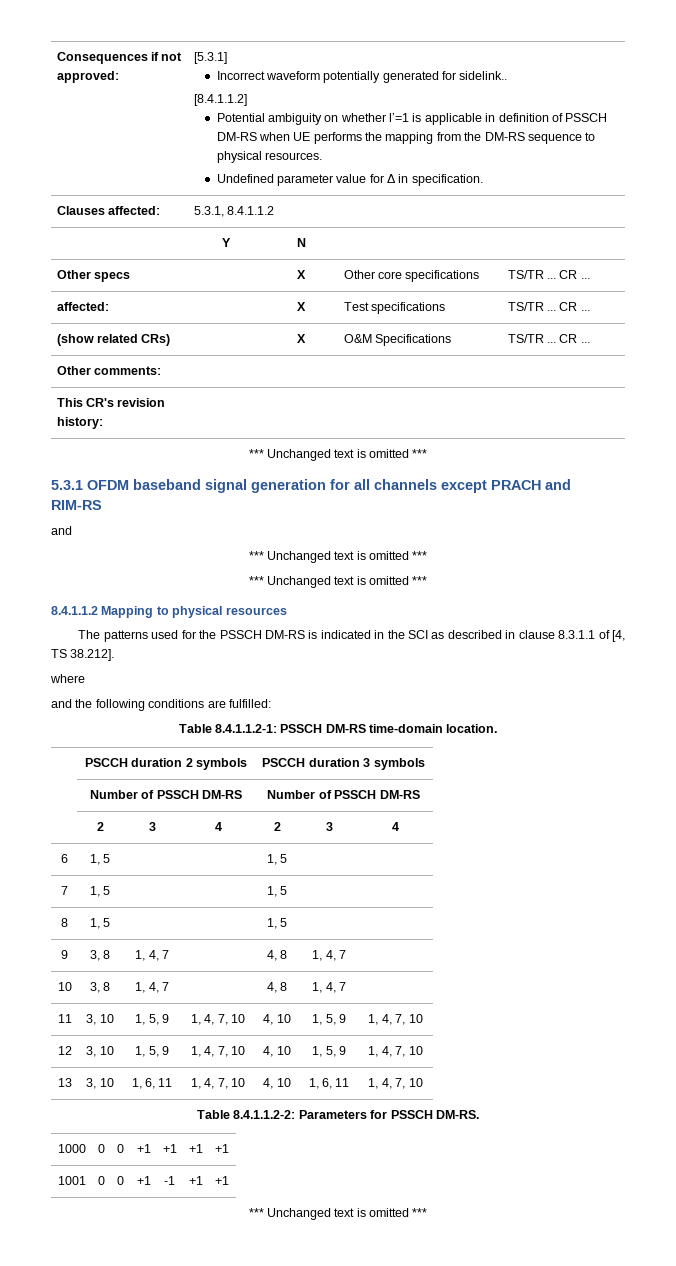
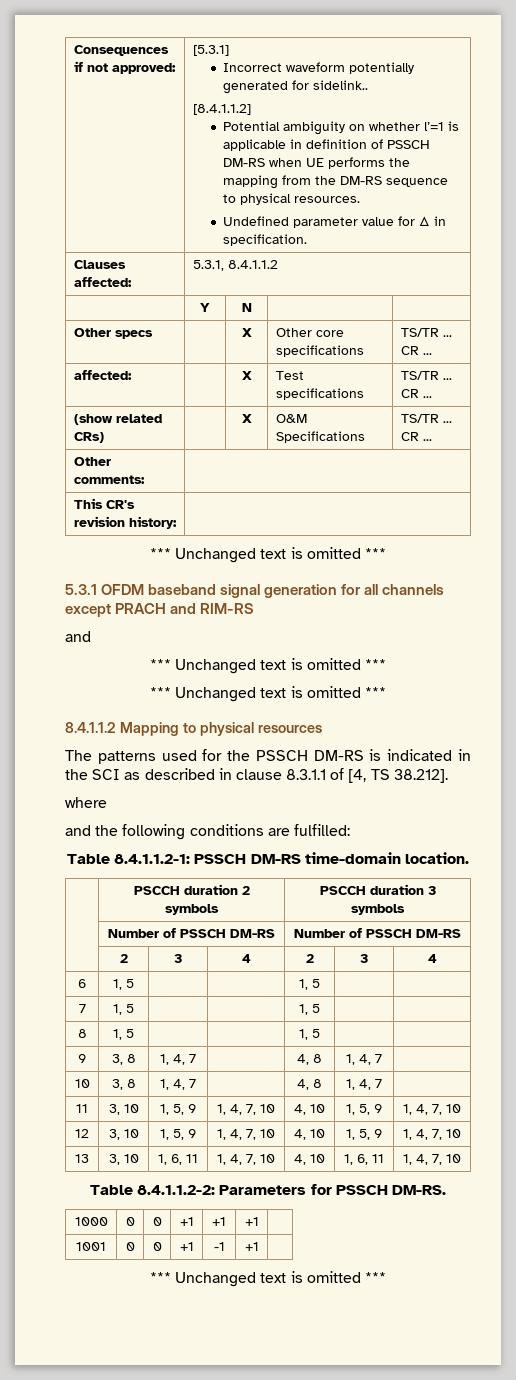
- 1000 | 0 | 0 | +1 | +1 | +1 | +1
+ 1000 | 0 | 0 | +1 | +1 | +1 |
- 1001 | 0 | 0 | +1 | -1 | +1 | +1
+ 1001 | 0 | 0 | +1 | -1 | +1 |

